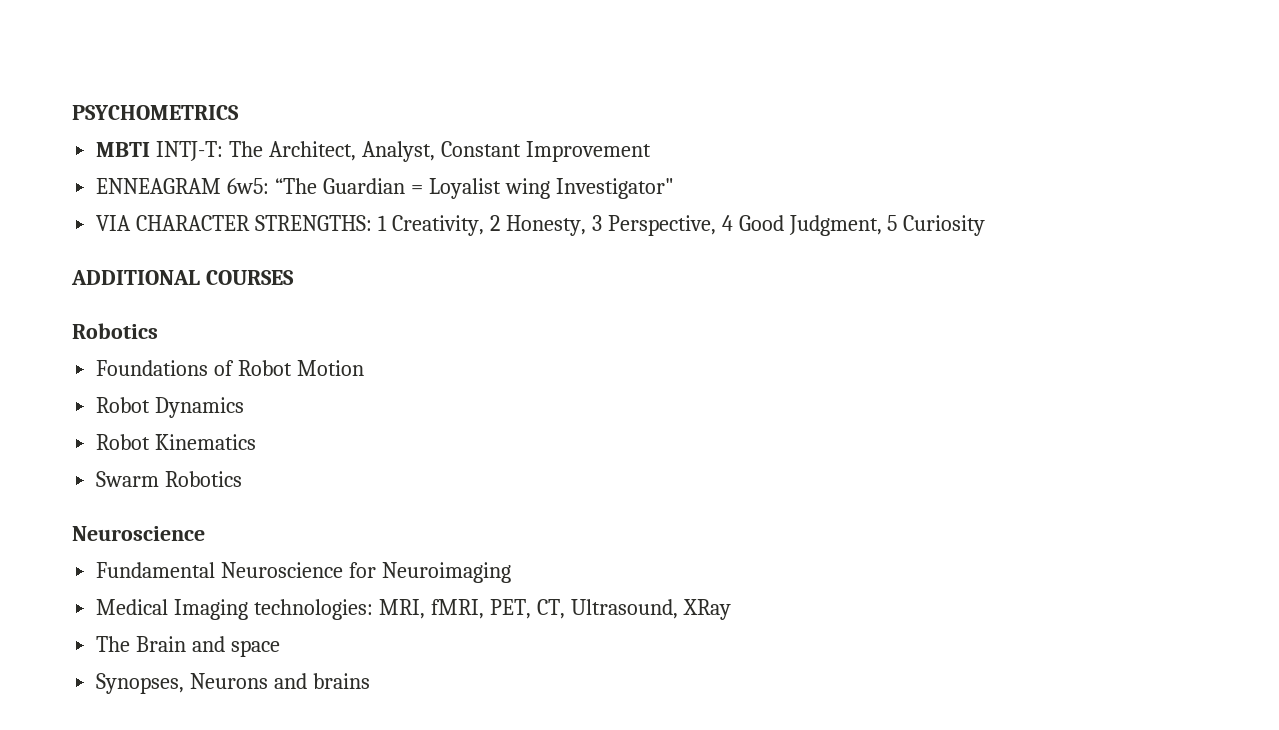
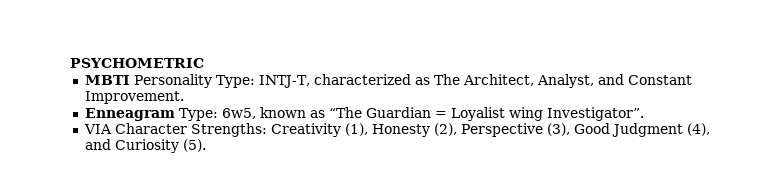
- PSYCHOMETRICS
+ PSYCHOMETRIC
- MBTI INTJ-T: The Architect, Analyst, Constant Improvement
- ENNEAGRAM 6w5: “The Guardian = Loyalist wing Investigator"
+ MBTI Personality Type: INTJ-T, characterized as The Architect, Analyst, and Constant Improvement.
+ Enneagram Type: 6w5, known as “The Guardian = Loyalist wing Investigator”.
- VIA CHARACTER STRENGTHS: 1 Creativity, 2 Honesty, 3 Perspective, 4 Good Judgment, 5 Curiosity
- ADDITIONAL COURSES
- Robotics
- Foundations of Robot Motion
- Robot Dynamics
- Robot Kinematics
- Swarm Robotics
- Neuroscience
- Fundamental Neuroscience for Neuroimaging
- Medical Imaging technologies: MRI, fMRI, PET, CT, Ultrasound, XRay
- The Brain and space
- Synopses, Neurons and brains
+ VIA Character Strengths: Creativity (1), Honesty (2), Perspective (3), Good Judgment (4), and Curiosity (5).

